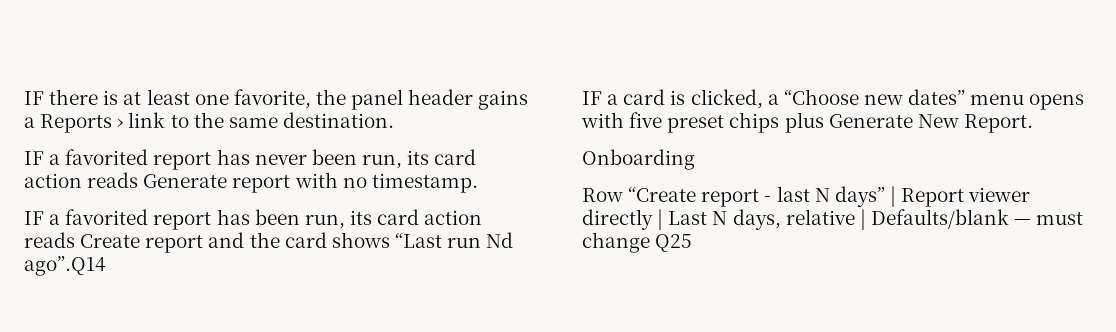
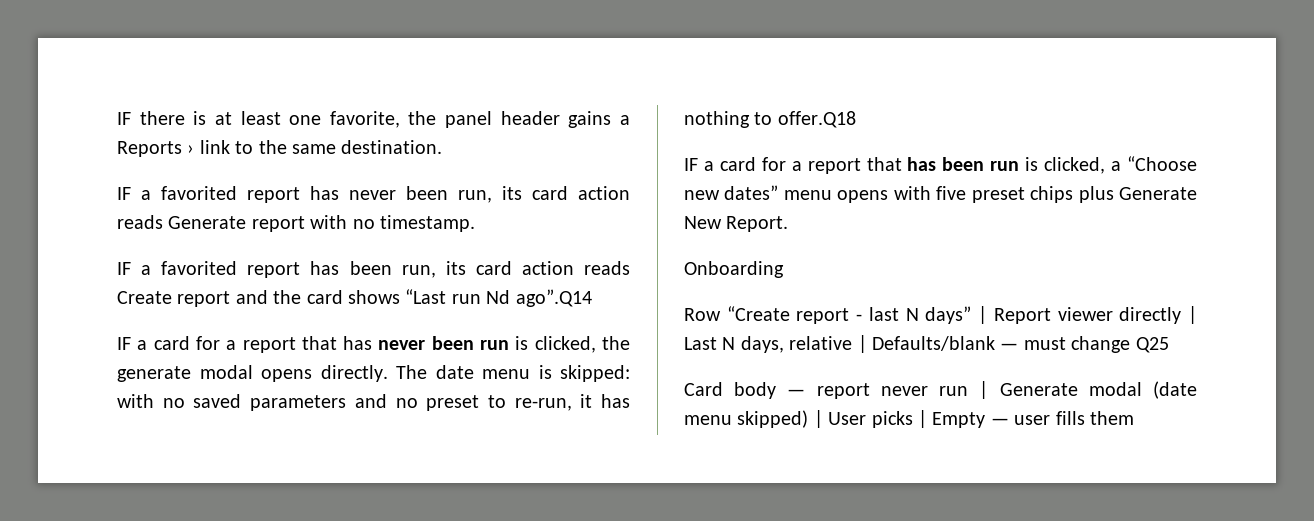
- IF a card is clicked, a “Choose new dates” menu opens with five preset chips plus Generate New Report.
+ IF a card for a report that has never been run is clicked, the generate modal opens directly. The date menu is skipped: with no saved parameters and no preset to re-run, it has nothing to offer.Q18
+ IF a card for a report that has been run is clicked, a “Choose new dates” menu opens with five preset chips plus Generate New Report.
+ Card body — report never run | Generate modal (date menu skipped) | User picks | Empty — user fills them

